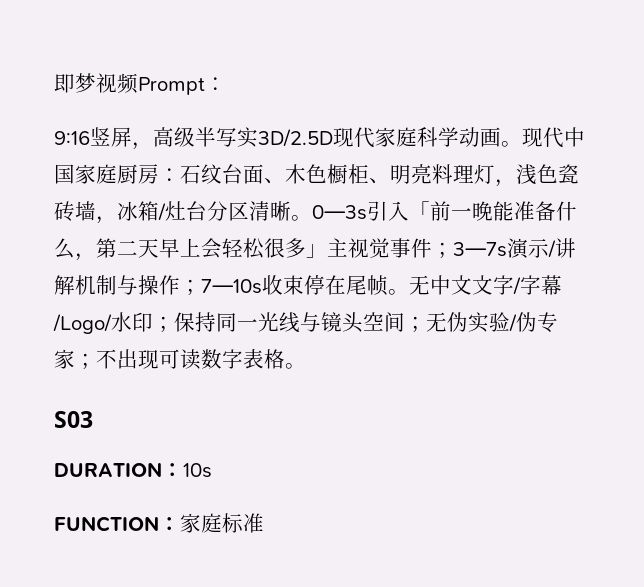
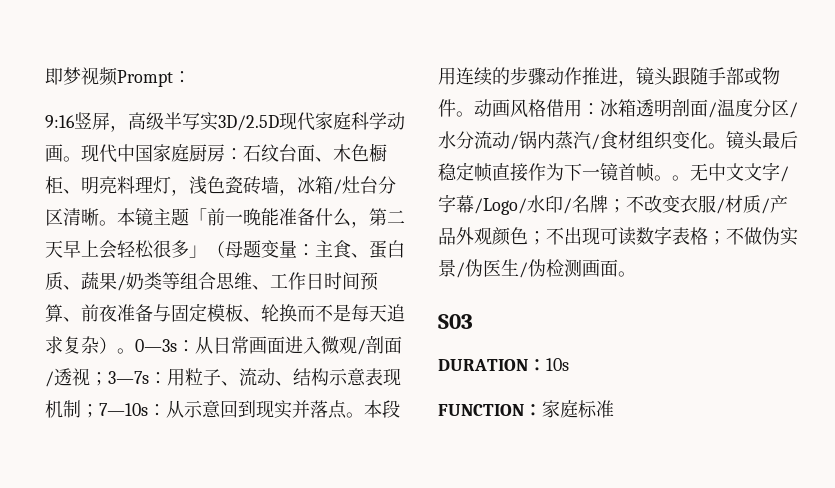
- 0—3s引入「前一晚能准备什么，第二天早上会轻松很多」主视觉事件；3—7s演示/讲解机制与操作；7—10s收束停在尾帧。
+ 本镜主题「前一晚能准备什么，第二天早上会轻松很多」（母题变量：主食、蛋白质、蔬果/奶类等组合思维、工作日时间预算、前夜准备与固定模板、轮换而不是每天追求复杂）。0—3s：从日常画面进入微观/剖面/透视；3—7s：用粒子、流动、结构示意表现机制；7—10s：从示意回到现实并落点。本段用连续的步骤动作推进，镜头跟随手部或物件。动画风格借用：冰箱透明剖面/温度分区/水分流动/锅内蒸汽/食材组织变化。镜头最后稳定帧直接作为下一镜首帧。。
- 无中文文字/字幕/Logo/水印；保持同一光线与镜头空间；无伪实验/伪专家；不出现可读数字表格。
+ 无中文文字/字幕/Logo/水印/名牌；不改变衣服/材质/产品外观颜色；不出现可读数字表格；不做伪实景/伪医生/伪检测画面。

